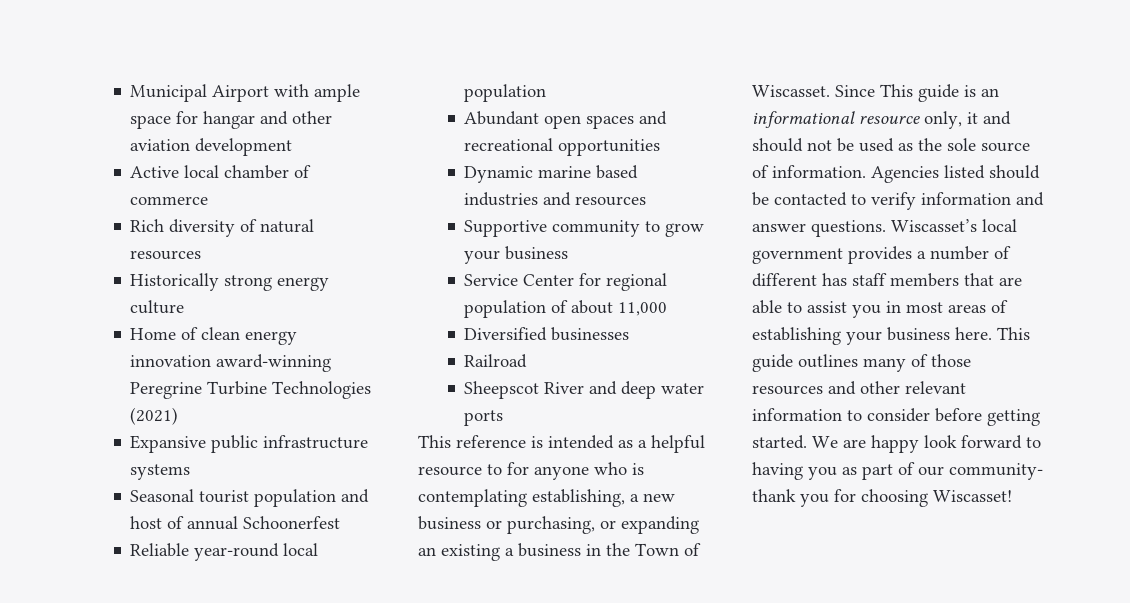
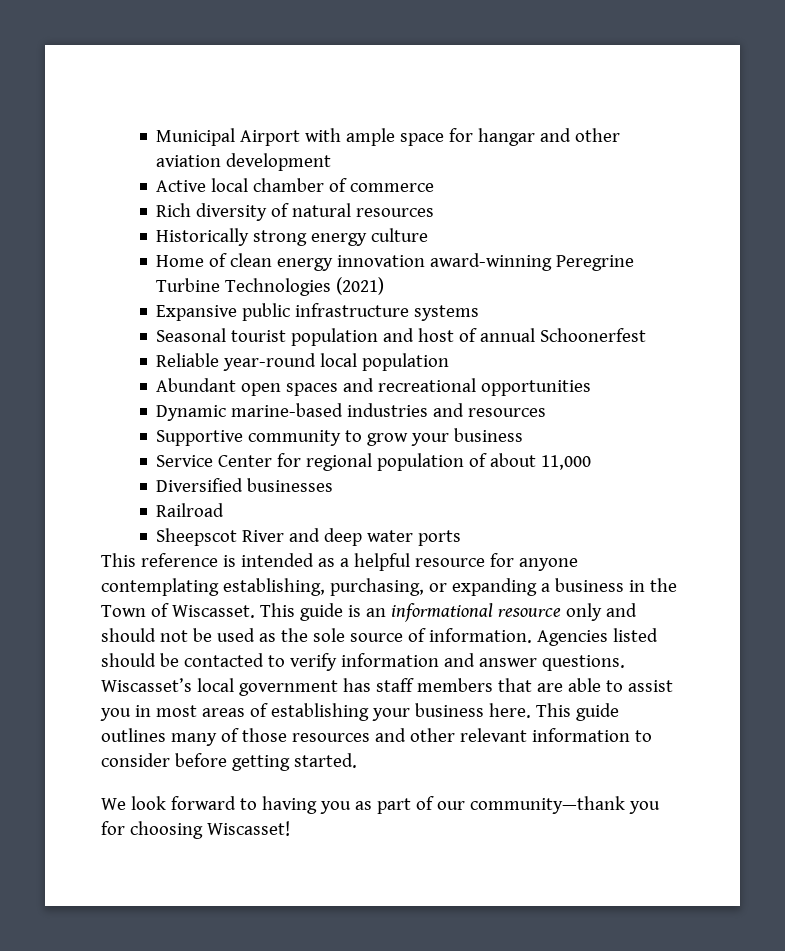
- Dynamic marine based industries and resources
+ Dynamic marine-based industries and resources
- This reference is intended as a helpful resource to for anyone who is contemplating establishing, a new business or purchasing, or expanding an existing a business in the Town of Wiscasset.
+ This reference is intended as a helpful resource for anyone contemplating establishing, purchasing, or expanding a business in the Town of Wiscasset.
- Since This guide is an informational resource only, it and should not be used as the sole source of information.
+ This guide is an informational resource only and should not be used as the sole source of information.
- Wiscasset’s local government provides a number of different has staff members that are able to assist you in most areas of establishing your business here.
+ Wiscasset’s local government has staff members that are able to assist you in most areas of establishing your business here.
- This guide outlines many of those resources and other relevant information to consider before getting started. We are happy look forward to having you as part of our community- thank you for choosing Wiscasset!
+ This guide outlines many of those resources and other relevant information to consider before getting started.
+ We look forward to having you as part of our community—thank you for choosing Wiscasset!

